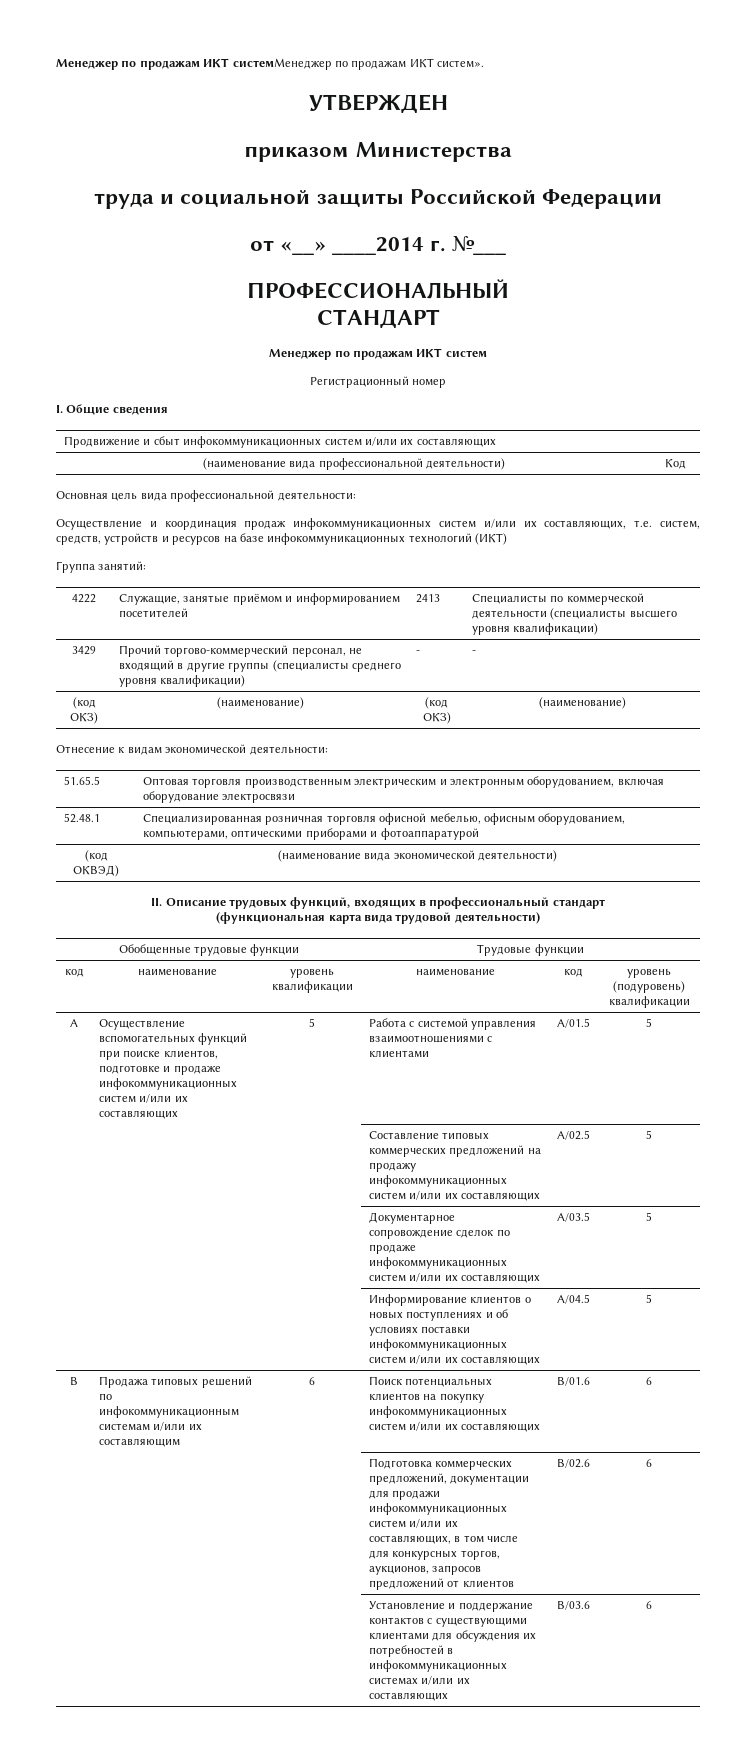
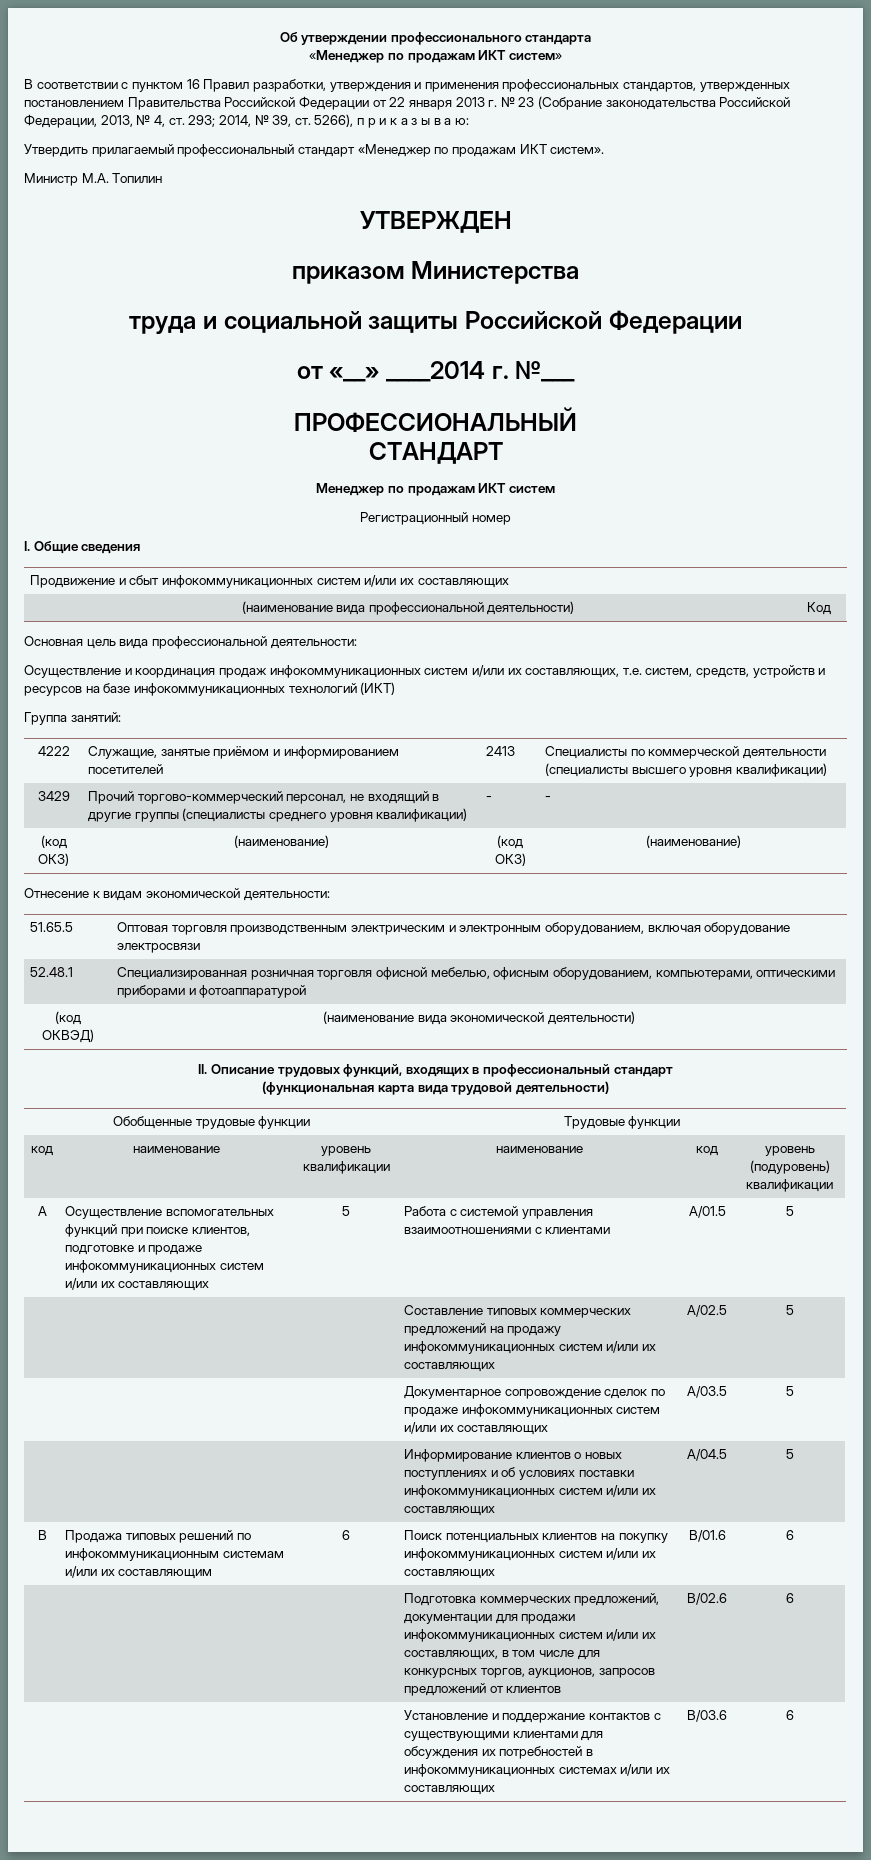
- Менеджер по продажам ИКТ системМенеджер по продажам ИКТ систем».
+ Об утверждении профессионального стандарта
+ «Менеджер по продажам ИКТ систем»
+ В соответствии с пунктом 16 Правил разработки, утверждения и применения профессиональных стандартов, утвержденных постановлением Правительства Российской Федерации от 22 января 2013 г. № 23 (Собрание законодательства Российской Федерации, 2013, № 4, ст. 293; 2014, № 39, ст. 5266), п р и к а з ы в а ю:
+ Утвердить прилагаемый профессиональный стандарт «Менеджер по продажам ИКТ систем».
+ Министр М.А. Топилин

